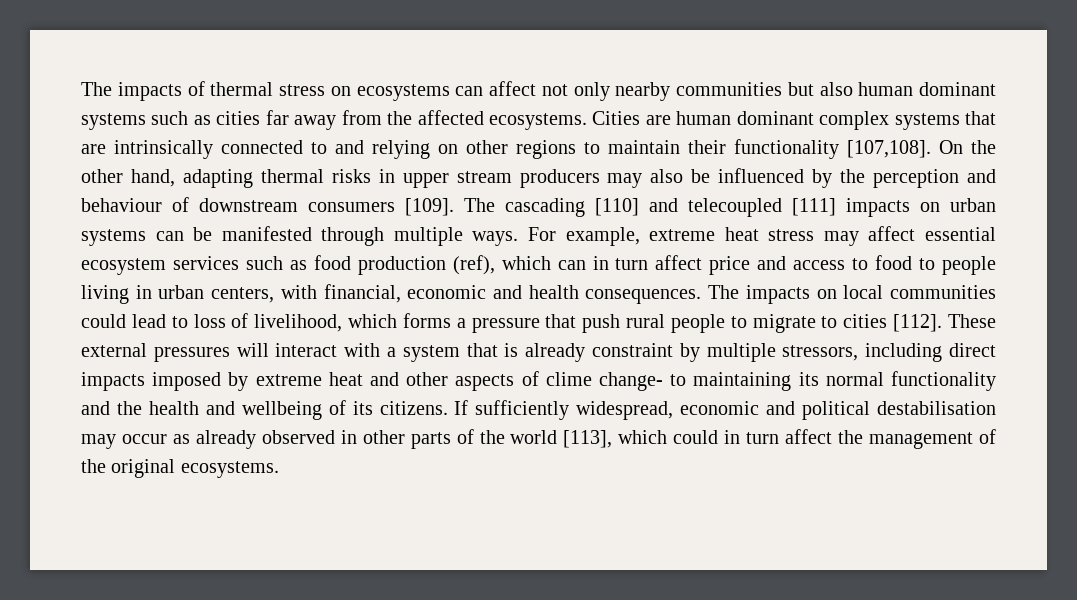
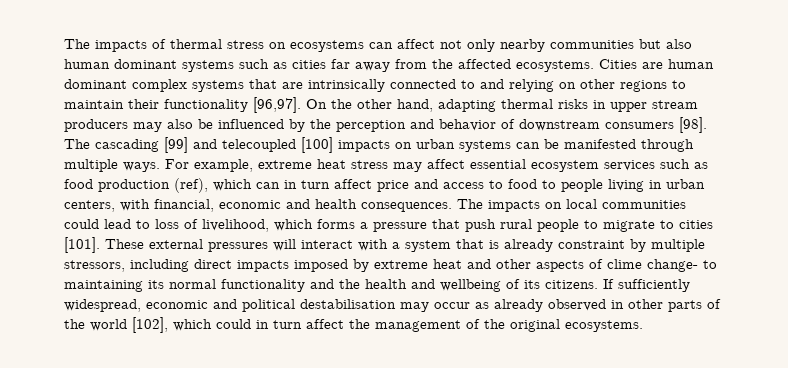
- Cities are human dominant complex systems that are intrinsically connected to and relying on other regions to maintain their functionality [107,108].
+ Cities are human dominant complex systems that are intrinsically connected to and relying on other regions to maintain their functionality [96,97].
- On the other hand, adapting thermal risks in upper stream producers may also be influenced by the perception and behaviour of downstream consumers [109].
+ On the other hand, adapting thermal risks in upper stream producers may also be influenced by the perception and behavior of downstream consumers [98].
- The cascading [110] and telecoupled [111] impacts on urban systems can be manifested through multiple ways.
+ The cascading [99] and telecoupled [100] impacts on urban systems can be manifested through multiple ways.
- The impacts on local communities could lead to loss of livelihood, which forms a pressure that push rural people to migrate to cities [112].
+ The impacts on local communities could lead to loss of livelihood, which forms a pressure that push rural people to migrate to cities [101].
- If sufficiently widespread, economic and political destabilisation may occur as already observed in other parts of the world [113], which could in turn affect the management of the original ecosystems.
+ If sufficiently widespread, economic and political destabilisation may occur as already observed in other parts of the world [102], which could in turn affect the management of the original ecosystems.

